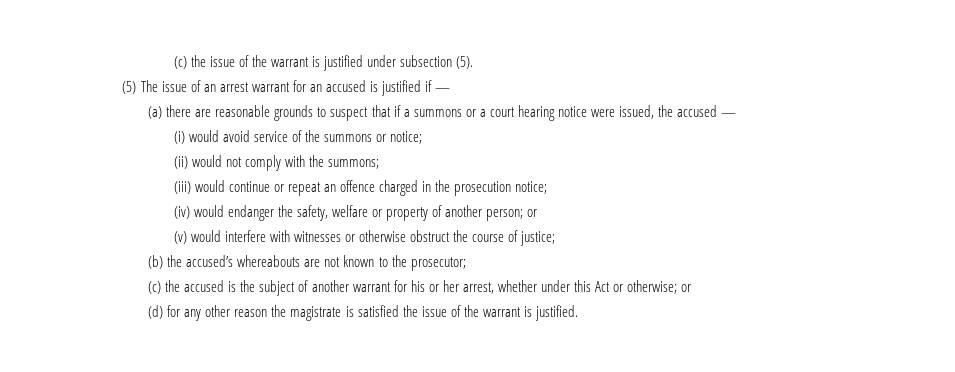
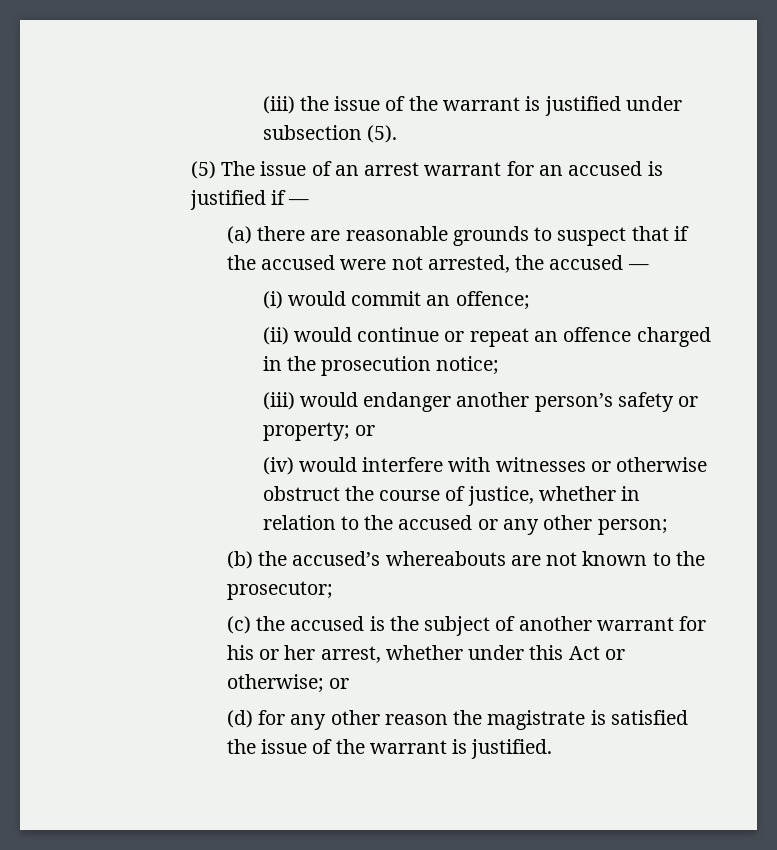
- (c) the issue of the warrant is justified under subsection (5).
+ (iii) the issue of the warrant is justified under subsection (5).
- (a) there are reasonable grounds to suspect that if a summons or a court hearing notice were issued, the accused —
+ (a) there are reasonable grounds to suspect that if the accused were not arrested, the accused —
- (i) would avoid service of the summons or notice;
- (ii) would not comply with the summons;
- (iii) would continue or repeat an offence charged in the prosecution notice;
+ (i) would commit an offence;
+ (ii) would continue or repeat an offence charged in the prosecution notice;
- (iv) would endanger the safety, welfare or property of another person; or
- (v) would interfere with witnesses or otherwise obstruct the course of justice;
+ (iii) would endanger another person’s safety or property; or
+ (iv) would interfere with witnesses or otherwise obstruct the course of justice, whether in relation to the accused or any other person;

